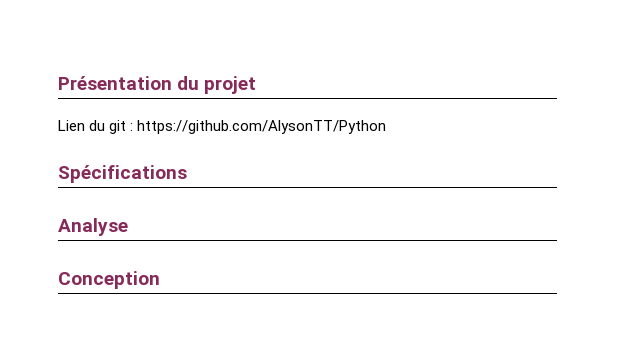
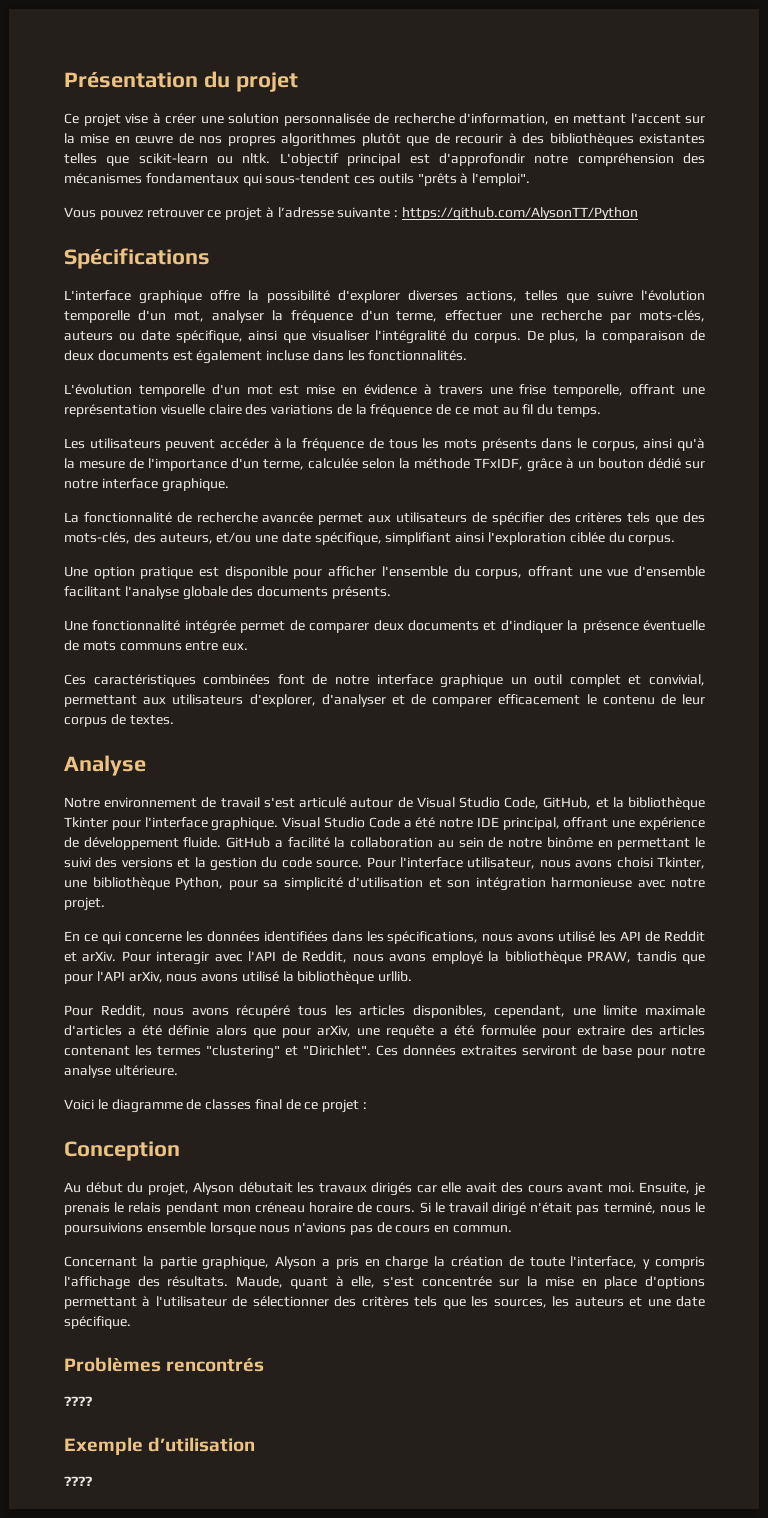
- Lien du git : https://github.com/AlysonTT/Python
+ Ce projet vise à créer une solution personnalisée de recherche d'information, en mettant l'accent sur la mise en œuvre de nos propres algorithmes plutôt que de recourir à des bibliothèques existantes telles que scikit-learn ou nltk. L'objectif principal est d'approfondir notre compréhension des mécanismes fondamentaux qui sous-tendent ces outils "prêts à l'emploi".
+ Vous pouvez retrouver ce projet à l’adresse suivante : https://github.com/AlysonTT/Python
  Spécifications
+ L'interface graphique offre la possibilité d'explorer diverses actions, telles que suivre l'évolution temporelle d'un mot, analyser la fréquence d'un terme, effectuer une recherche par mots-clés, auteurs ou date spécifique, ainsi que visualiser l'intégralité du corpus. De plus, la comparaison de deux documents est également incluse dans les fonctionnalités.
+ L'évolution temporelle d'un mot est mise en évidence à travers une frise temporelle, offrant une représentation visuelle claire des variations de la fréquence de ce mot au fil du temps.
+ Les utilisateurs peuvent accéder à la fréquence de tous les mots présents dans le corpus, ainsi qu'à la mesure de l'importance d'un terme, calculée selon la méthode TFxIDF, grâce à un bouton dédié sur notre interface graphique.
+ La fonctionnalité de recherche avancée permet aux utilisateurs de spécifier des critères tels que des mots-clés, des auteurs, et/ou une date spécifique, simplifiant ainsi l'exploration ciblée du corpus.
+ Une option pratique est disponible pour afficher l'ensemble du corpus, offrant une vue d'ensemble facilitant l'analyse globale des documents présents.
+ Une fonctionnalité intégrée permet de comparer deux documents et d'indiquer la présence éventuelle de mots communs entre eux.
+ Ces caractéristiques combinées font de notre interface graphique un outil complet et convivial, permettant aux utilisateurs d'explorer, d'analyser et de comparer efficacement le contenu de leur corpus de textes.
  Analyse
+ Notre environnement de travail s'est articulé autour de Visual Studio Code, GitHub, et la bibliothèque Tkinter pour l'interface graphique. Visual Studio Code a été notre IDE principal, offrant une expérience de développement fluide. GitHub a facilité la collaboration au sein de notre binôme en permettant le suivi des versions et la gestion du code source. Pour l'interface utilisateur, nous avons choisi Tkinter, une bibliothèque Python, pour sa simplicité d'utilisation et son intégration harmonieuse avec notre projet.
+ En ce qui concerne les données identifiées dans les spécifications, nous avons utilisé les API de Reddit et arXiv. Pour interagir avec l'API de Reddit, nous avons employé la bibliothèque PRAW, tandis que pour l'API arXiv, nous avons utilisé la bibliothèque urllib.
+ Pour Reddit, nous avons récupéré tous les articles disponibles, cependant, une limite maximale d'articles a été définie alors que pour arXiv, une requête a été formulée pour extraire des articles contenant les termes "clustering" et "Dirichlet". Ces données extraites serviront de base pour notre analyse ultérieure.
+ Voici le diagramme de classes final de ce projet :
  Conception
+ Au début du projet, Alyson débutait les travaux dirigés car elle avait des cours avant moi. Ensuite, je prenais le relais pendant mon créneau horaire de cours. Si le travail dirigé n'était pas terminé, nous le poursuivions ensemble lorsque nous n'avions pas de cours en commun.
+ Concernant la partie graphique, Alyson a pris en charge la création de toute l'interface, y compris l'affichage des résultats. Maude, quant à elle, s'est concentrée sur la mise en place d'options permettant à l'utilisateur de sélectionner des critères tels que les sources, les auteurs et une date spécifique.
+ Problèmes rencontrés
+ ????
+ Exemple d’utilisation
+ ????

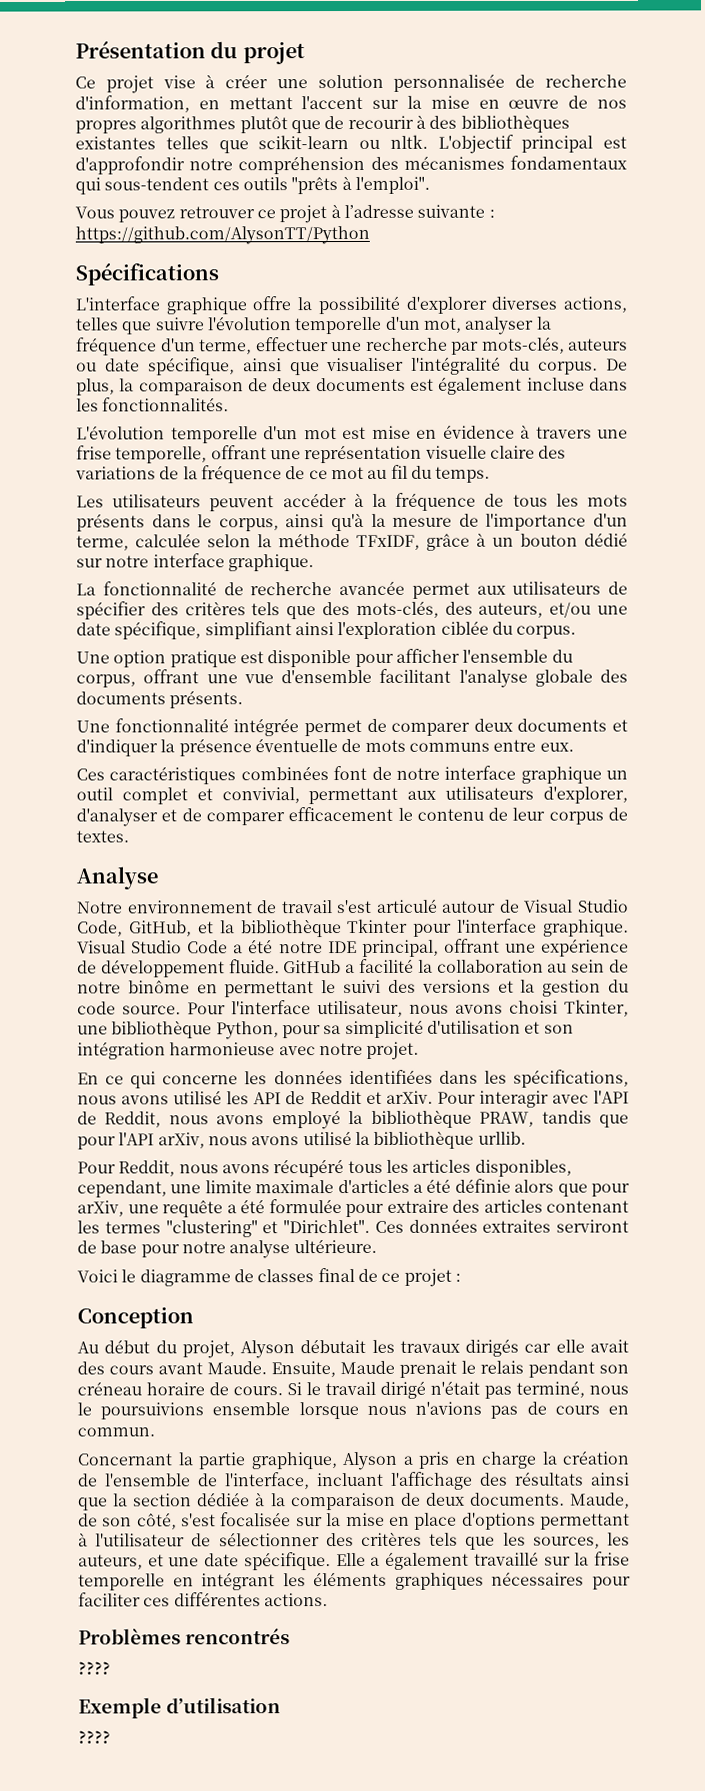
- Au début du projet, Alyson débutait les travaux dirigés car elle avait des cours avant moi. Ensuite, je prenais le relais pendant mon créneau horaire de cours.
+ Au début du projet, Alyson débutait les travaux dirigés car elle avait des cours avant Maude. Ensuite, Maude prenait le relais pendant son créneau horaire de cours.
- Concernant la partie graphique, Alyson a pris en charge la création de toute l'interface, y compris l'affichage des résultats. Maude, quant à elle, s'est concentrée sur la mise en place d'options permettant à l'utilisateur de sélectionner des critères tels que les sources, les auteurs et une date spécifique.
+ Concernant la partie graphique, Alyson a pris en charge la création de l'ensemble de l'interface, incluant l'affichage des résultats ainsi que la section dédiée à la comparaison de deux documents. Maude, de son côté, s'est focalisée sur la mise en place d'options permettant à l'utilisateur de sélectionner des critères tels que les sources, les auteurs, et une date spécifique. Elle a également travaillé sur la frise temporelle en intégrant les éléments graphiques nécessaires pour faciliter ces différentes actions.

